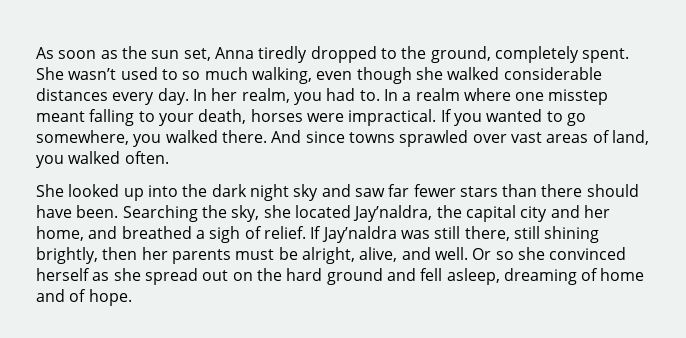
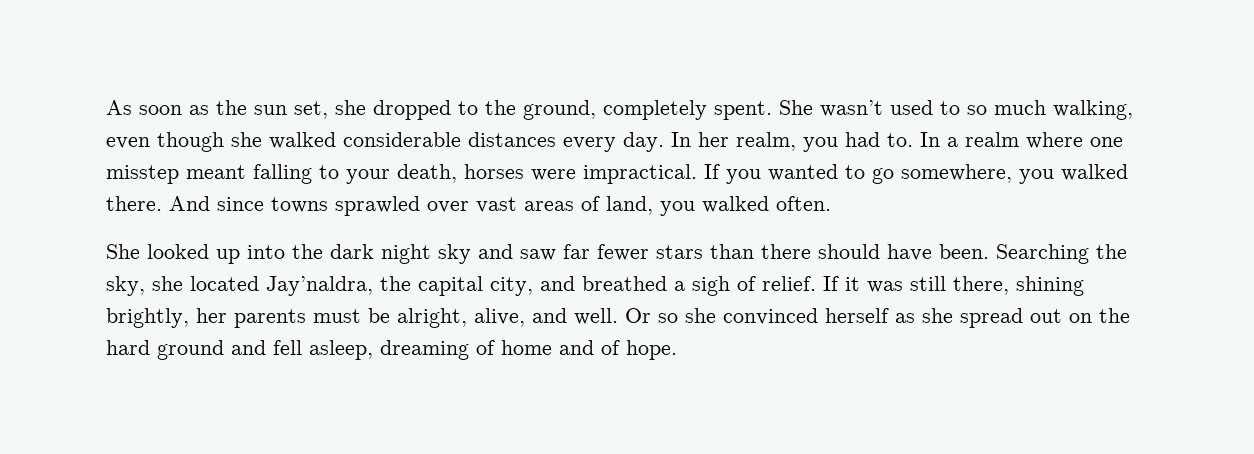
- As soon as the sun set, Anna tiredly dropped to the ground, completely spent.
+ As soon as the sun set, she dropped to the ground, completely spent.
- Searching the sky, she located Jay’naldra, the capital city and her home, and breathed a sigh of relief.
+ Searching the sky, she located Jay’naldra, the capital city, and breathed a sigh of relief.
- If Jay’naldra was still there, still shining brightly, then her parents must be alright, alive, and well.
+ If it was still there, shining brightly, her parents must be alright, alive, and well.

